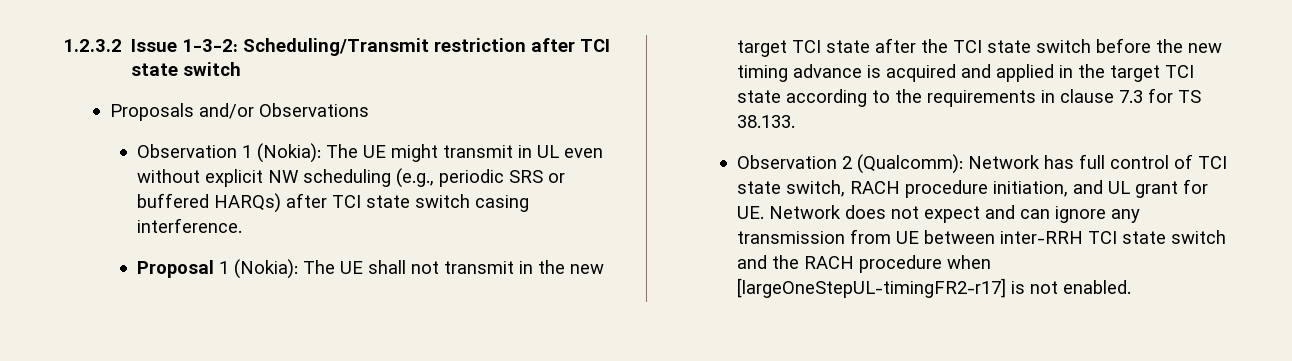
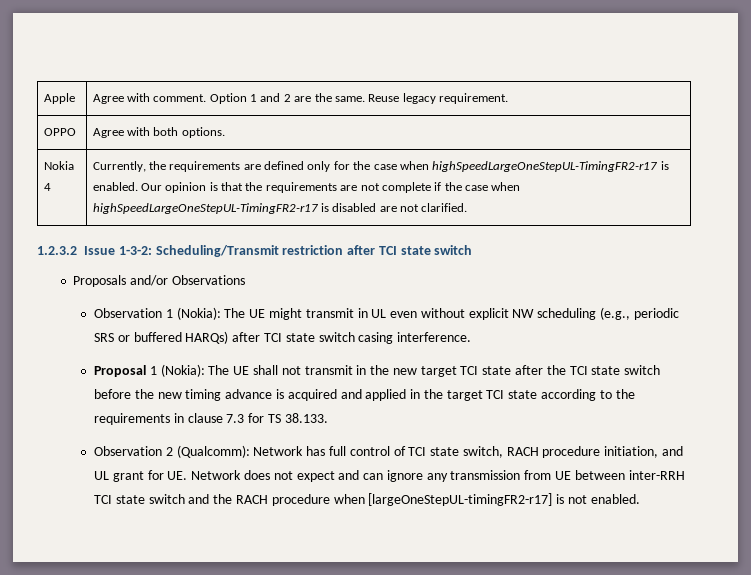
+ Apple | Agree with comment. Option 1 and 2 are the same. Reuse legacy requirement.
+ OPPO | Agree with both options.
+ Nokia 4 | Currently, the requirements are defined only for the case when highSpeedLargeOneStepUL-TimingFR2-r17 is enabled. Our opinion is that the requirements are not complete if the case when highSpeedLargeOneStepUL-TimingFR2-r17 is disabled are not clarified.

